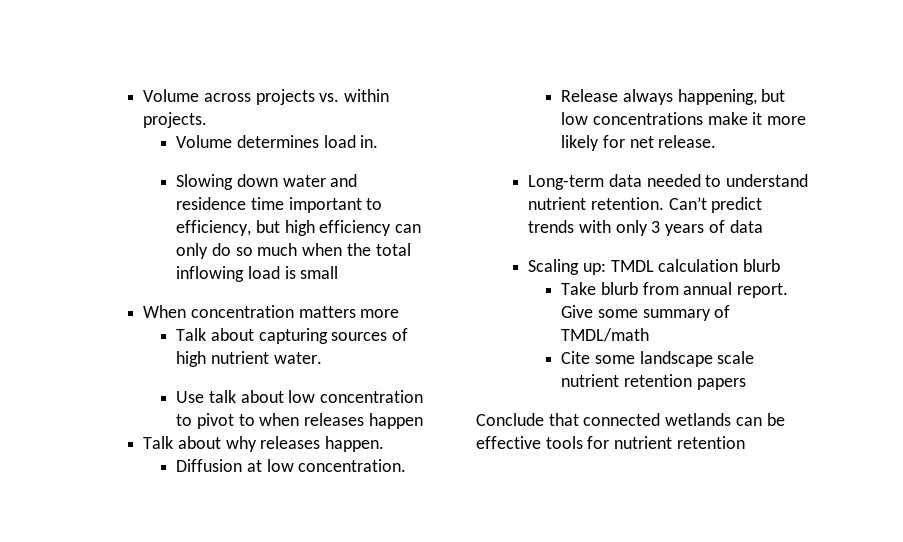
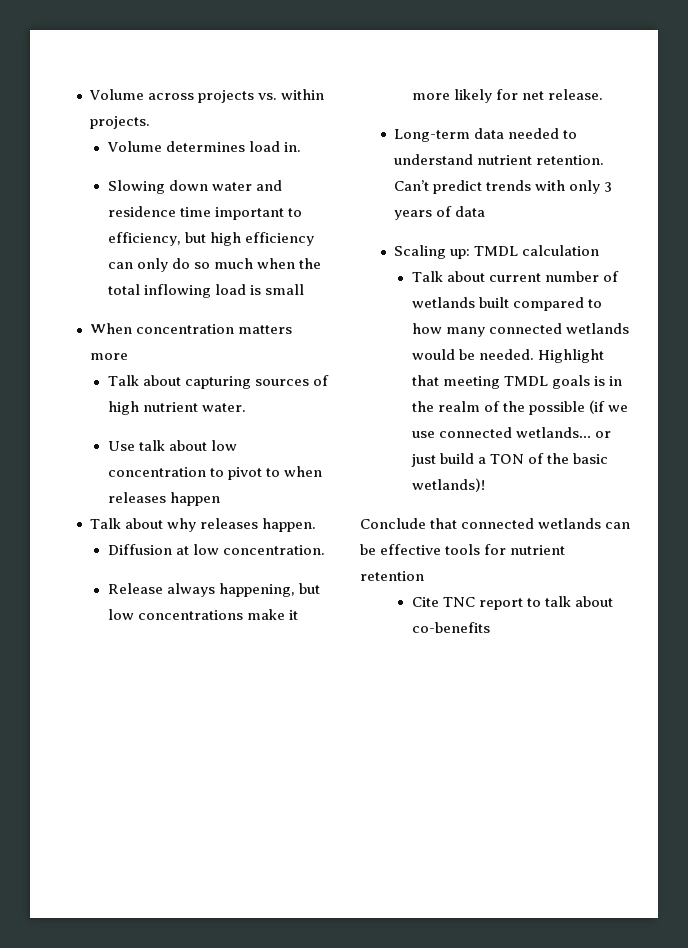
- Scaling up: TMDL calculation blurb
- Take blurb from annual report. Give some summary of TMDL/math
- Cite some landscape scale nutrient retention papers
+ Scaling up: TMDL calculation
+ Talk about current number of wetlands built compared to how many connected wetlands would be needed. Highlight that meeting TMDL goals is in the realm of the possible (if we use connected wetlands… or just build a TON of the basic wetlands)!
+ Cite TNC report to talk about co-benefits

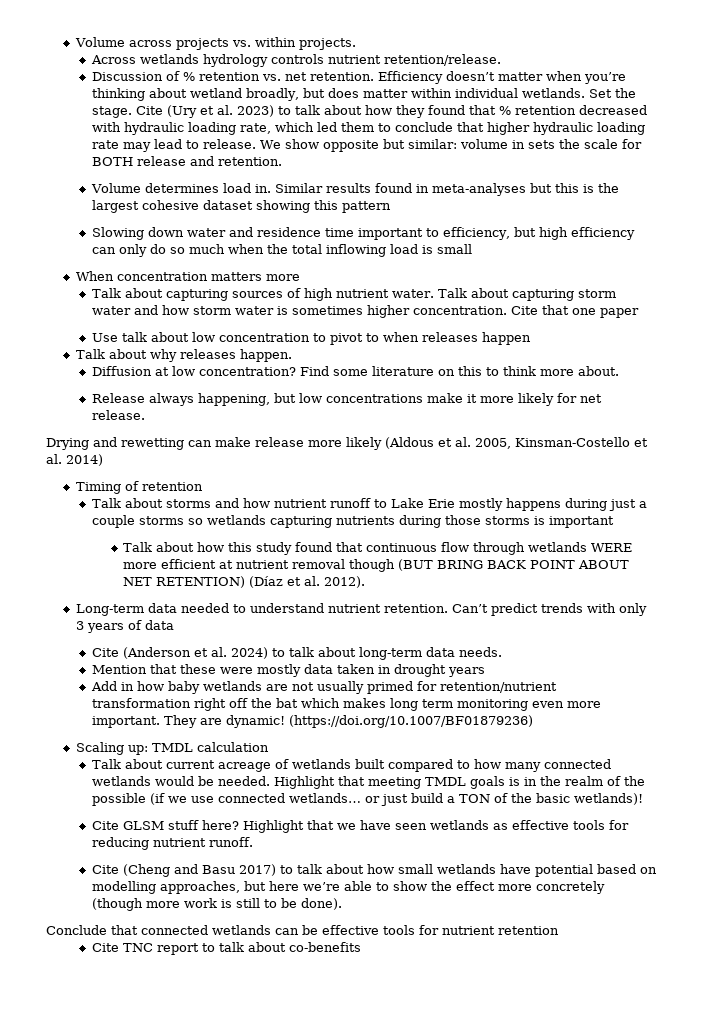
- Volume determines load in.
+ Across wetlands hydrology controls nutrient retention/release.
+ Discussion of % retention vs. net retention. Efficiency doesn’t matter when you’re thinking about wetland broadly, but does matter within individual wetlands. Set the stage. Cite (Ury et al. 2023) to talk about how they found that % retention decreased with hydraulic loading rate, which led them to conclude that higher hydraulic loading rate may lead to release. We show opposite but similar: volume in sets the scale for BOTH release and retention.
+ Volume determines load in. Similar results found in meta-analyses but this is the largest cohesive dataset showing this pattern
+ Talk about capturing storm water and how storm water is sometimes higher concentration. Cite that one paper
- Diffusion at low concentration.
+ Diffusion at low concentration? Find some literature on this to think more about.
+ Drying and rewetting can make release more likely (Aldous et al. 2005, Kinsman-Costello et al. 2014)
+ Timing of retention
+ Talk about storms and how nutrient runoff to Lake Erie mostly happens during just a couple storms so wetlands capturing nutrients during those storms is important
+ Talk about how this study found that continuous flow through wetlands WERE more efficient at nutrient removal though (BUT BRING BACK POINT ABOUT NET RETENTION) (Díaz et al. 2012).
+ Cite (Anderson et al. 2024) to talk about long-term data needs.
+ Mention that these were mostly data taken in drought years
+ Add in how baby wetlands are not usually primed for retention/nutrient transformation right off the bat which makes long term monitoring even more important. They are dynamic! (https://doi.org/10.1007/BF01879236)
- Talk about current number of wetlands built compared to how many connected wetlands would be needed.
+ Talk about current acreage of wetlands built compared to how many connected wetlands would be needed.
+ Cite GLSM stuff here? Highlight that we have seen wetlands as effective tools for reducing nutrient runoff.
+ Cite (Cheng and Basu 2017) to talk about how small wetlands have potential based on modelling approaches, but here we’re able to show the effect more concretely (though more work is still to be done).

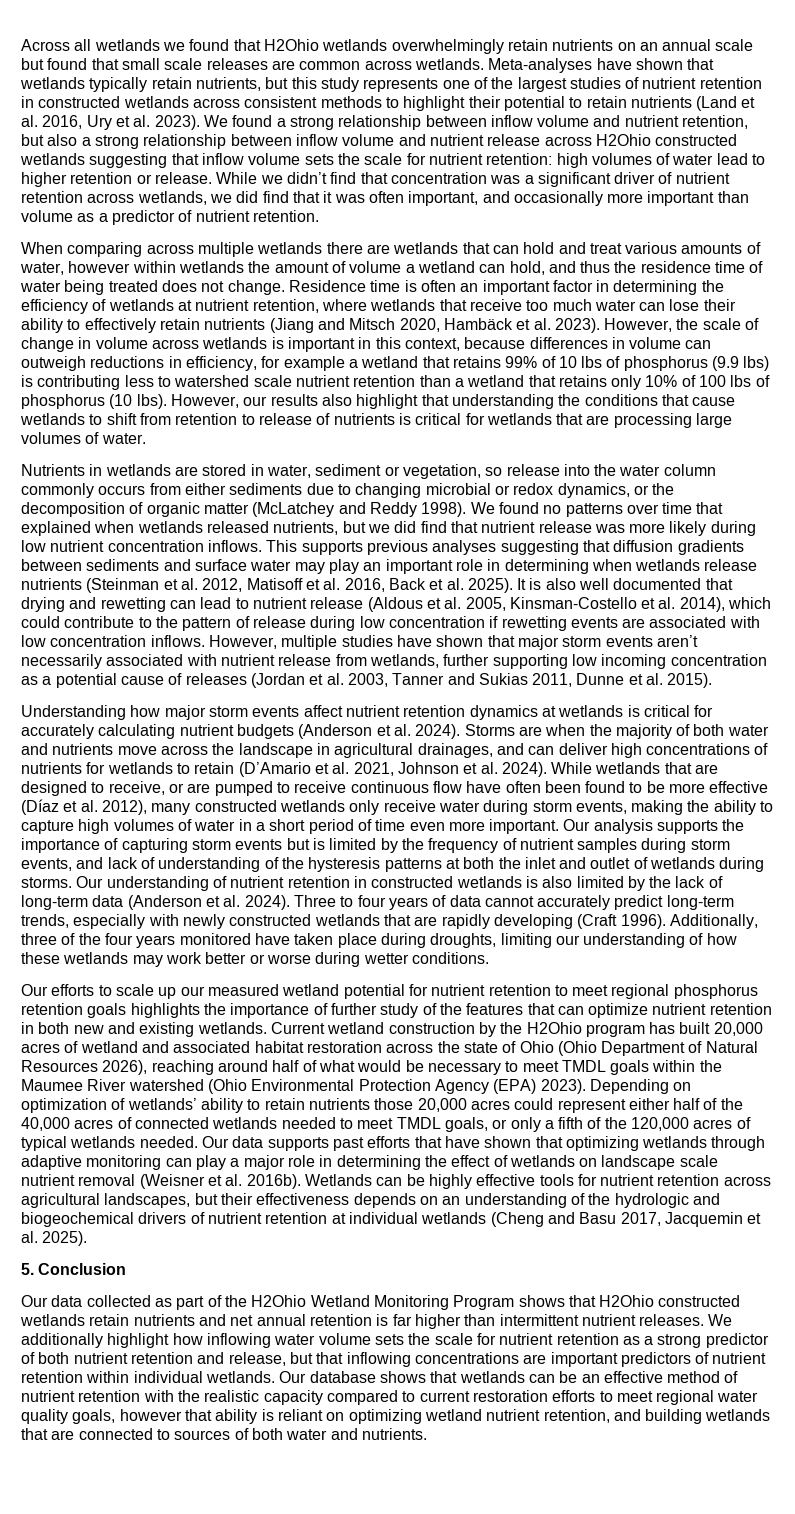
- Volume across projects vs. within projects.
- Across wetlands hydrology controls nutrient retention/release.
- Discussion of % retention vs. net retention. Efficiency doesn’t matter when you’re thinking about wetland broadly, but does matter within individual wetlands. Set the stage. Cite (Ury et al. 2023) to talk about how they found that % retention decreased with hydraulic loading rate, which led them to conclude that higher hydraulic loading rate may lead to release. We show opposite but similar: volume in sets the scale for BOTH release and retention.
- Volume determines load in. Similar results found in meta-analyses but this is the largest cohesive dataset showing this pattern
- Slowing down water and residence time important to efficiency, but high efficiency can only do so much when the total inflowing load is small
- When concentration matters more
- Talk about capturing sources of high nutrient water. Talk about capturing storm water and how storm water is sometimes higher concentration. Cite that one paper
- Use talk about low concentration to pivot to when releases happen
- Talk about why releases happen.
- Diffusion at low concentration? Find some literature on this to think more about.
- Release always happening, but low concentrations make it more likely for net release.
- Drying and rewetting can make release more likely (Aldous et al. 2005, Kinsman-Costello et al. 2014)
- Timing of retention
- Talk about storms and how nutrient runoff to Lake Erie mostly happens during just a couple storms so wetlands capturing nutrients during those storms is important
- Talk about how this study found that continuous flow through wetlands WERE more efficient at nutrient removal though (BUT BRING BACK POINT ABOUT NET RETENTION) (Díaz et al. 2012).
- Long-term data needed to understand nutrient retention. Can’t predict trends with only 3 years of data
- Cite (Anderson et al. 2024) to talk about long-term data needs.
- Mention that these were mostly data taken in drought years
- Add in how baby wetlands are not usually primed for retention/nutrient transformation right off the bat which makes long term monitoring even more important. They are dynamic! (https://doi.org/10.1007/BF01879236)
- Scaling up: TMDL calculation
- Talk about current acreage of wetlands built compared to how many connected wetlands would be needed. Highlight that meeting TMDL goals is in the realm of the possible (if we use connected wetlands… or just build a TON of the basic wetlands)!
- Cite GLSM stuff here? Highlight that we have seen wetlands as effective tools for reducing nutrient runoff.
- Cite (Cheng and Basu 2017) to talk about how small wetlands have potential based on modelling approaches, but here we’re able to show the effect more concretely (though more work is still to be done).
- Conclude that connected wetlands can be effective tools for nutrient retention
- Cite TNC report to talk about co-benefits
+ Across all wetlands we found that H2Ohio wetlands overwhelmingly retain nutrients on an annual scale but found that small scale releases are common across wetlands. Meta-analyses have shown that wetlands typically retain nutrients, but this study represents one of the largest studies of nutrient retention in constructed wetlands across consistent methods to highlight their potential to retain nutrients (Land et al. 2016, Ury et al. 2023). We found a strong relationship between inflow volume and nutrient retention, but also a strong relationship between inflow volume and nutrient release across H2Ohio constructed wetlands suggesting that inflow volume sets the scale for nutrient retention: high volumes of water lead to higher retention or release. While we didn’t find that concentration was a significant driver of nutrient retention across wetlands, we did find that it was often important, and occasionally more important than volume as a predictor of nutrient retention.
+ When comparing across multiple wetlands there are wetlands that can hold and treat various amounts of water, however within wetlands the amount of volume a wetland can hold, and thus the residence time of water being treated does not change. Residence time is often an important factor in determining the efficiency of wetlands at nutrient retention, where wetlands that receive too much water can lose their ability to effectively retain nutrients (Jiang and Mitsch 2020, Hambäck et al. 2023). However, the scale of change in volume across wetlands is important in this context, because differences in volume can outweigh reductions in efficiency, for example a wetland that retains 99% of 10 lbs of phosphorus (9.9 lbs) is contributing less to watershed scale nutrient retention than a wetland that retains only 10% of 100 lbs of phosphorus (10 lbs). However, our results also highlight that understanding the conditions that cause wetlands to shift from retention to release of nutrients is critical for wetlands that are processing large volumes of water.
+ Nutrients in wetlands are stored in water, sediment or vegetation, so release into the water column commonly occurs from either sediments due to changing microbial or redox dynamics, or the decomposition of organic matter (McLatchey and Reddy 1998). We found no patterns over time that explained when wetlands released nutrients, but we did find that nutrient release was more likely during low nutrient concentration inflows. This supports previous analyses suggesting that diffusion gradients between sediments and surface water may play an important role in determining when wetlands release nutrients (Steinman et al. 2012, Matisoff et al. 2016, Back et al. 2025). It is also well documented that drying and rewetting can lead to nutrient release (Aldous et al. 2005, Kinsman-Costello et al. 2014), which could contribute to the pattern of release during low concentration if rewetting events are associated with low concentration inflows. However, multiple studies have shown that major storm events aren’t necessarily associated with nutrient release from wetlands, further supporting low incoming concentration as a potential cause of releases (Jordan et al. 2003, Tanner and Sukias 2011, Dunne et al. 2015).
+ Understanding how major storm events affect nutrient retention dynamics at wetlands is critical for accurately calculating nutrient budgets (Anderson et al. 2024). Storms are when the majority of both water and nutrients move across the landscape in agricultural drainages, and can deliver high concentrations of nutrients for wetlands to retain (D’Amario et al. 2021, Johnson et al. 2024). While wetlands that are designed to receive, or are pumped to receive continuous flow have often been found to be more effective (Díaz et al. 2012), many constructed wetlands only receive water during storm events, making the ability to capture high volumes of water in a short period of time even more important. Our analysis supports the importance of capturing storm events but is limited by the frequency of nutrient samples during storm events, and lack of understanding of the hysteresis patterns at both the inlet and outlet of wetlands during storms. Our understanding of nutrient retention in constructed wetlands is also limited by the lack of long-term data (Anderson et al. 2024). Three to four years of data cannot accurately predict long-term trends, especially with newly constructed wetlands that are rapidly developing (Craft 1996). Additionally, three of the four years monitored have taken place during droughts, limiting our understanding of how these wetlands may work better or worse during wetter conditions.
+ Our efforts to scale up our measured wetland potential for nutrient retention to meet regional phosphorus retention goals highlights the importance of further study of the features that can optimize nutrient retention in both new and existing wetlands. Current wetland construction by the H2Ohio program has built 20,000 acres of wetland and associated habitat restoration across the state of Ohio (Ohio Department of Natural Resources 2026), reaching around half of what would be necessary to meet TMDL goals within the Maumee River watershed (Ohio Environmental Protection Agency (EPA) 2023). Depending on optimization of wetlands’ ability to retain nutrients those 20,000 acres could represent either half of the 40,000 acres of connected wetlands needed to meet TMDL goals, or only a fifth of the 120,000 acres of typical wetlands needed. Our data supports past efforts that have shown that optimizing wetlands through adaptive monitoring can play a major role in determining the effect of wetlands on landscape scale nutrient removal (Weisner et al. 2016b). Wetlands can be highly effective tools for nutrient retention across agricultural landscapes, but their effectiveness depends on an understanding of the hydrologic and biogeochemical drivers of nutrient retention at individual wetlands (Cheng and Basu 2017, Jacquemin et al. 2025).
+ 5. Conclusion
+ Our data collected as part of the H2Ohio Wetland Monitoring Program shows that H2Ohio constructed wetlands retain nutrients and net annual retention is far higher than intermittent nutrient releases. We additionally highlight how inflowing water volume sets the scale for nutrient retention as a strong predictor of both nutrient retention and release, but that inflowing concentrations are important predictors of nutrient retention within individual wetlands. Our database shows that wetlands can be an effective method of nutrient retention with the realistic capacity compared to current restoration efforts to meet regional water quality goals, however that ability is reliant on optimizing wetland nutrient retention, and building wetlands that are connected to sources of both water and nutrients.

